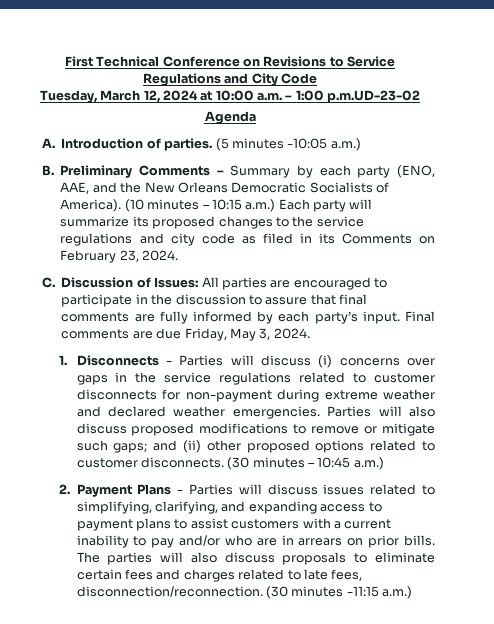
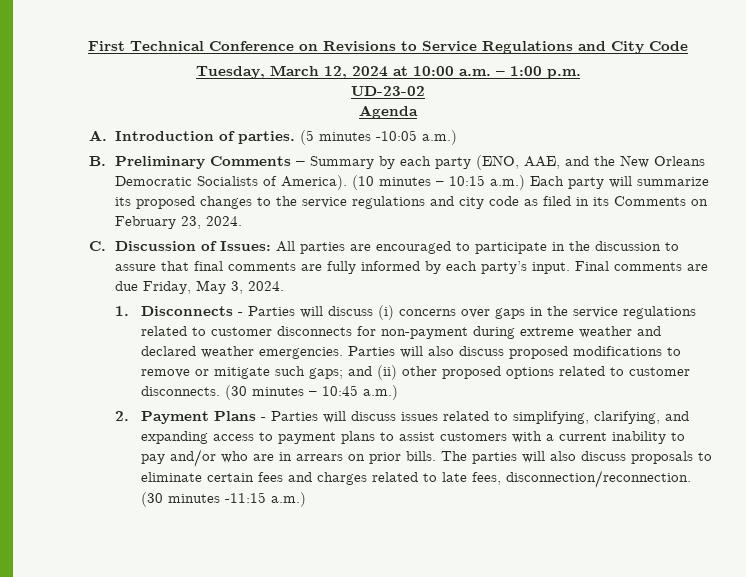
- Tuesday, March 12, 2024 at 10:00 a.m. – 1:00 p.m.UD-23-02
+ Tuesday, March 12, 2024 at 10:00 a.m. – 1:00 p.m.
+ UD-23-02

